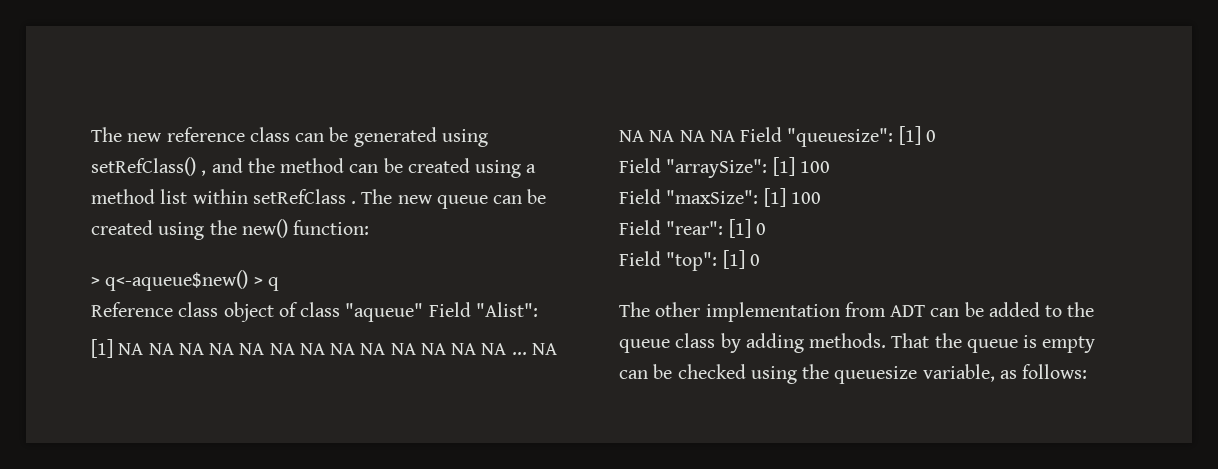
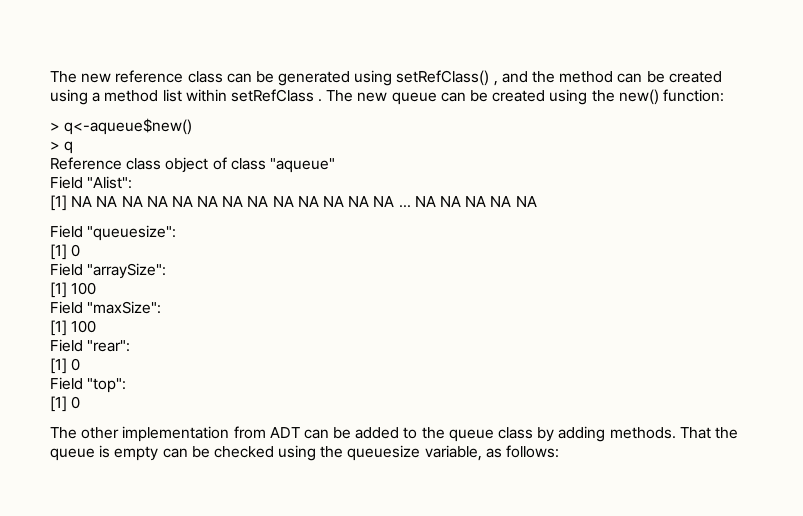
- > q<-aqueue$new() > q
+ > q<-aqueue$new()
+ > q
- Reference class object of class "aqueue" Field "Alist":
+ Reference class object of class "aqueue"
+ Field "Alist":
- [1] NA NA NA NA NA NA NA NA NA NA NA NA NA ... NA NA NA NA NA Field "queuesize": [1] 0
+ [1] NA NA NA NA NA NA NA NA NA NA NA NA NA ... NA NA NA NA NA
+ Field "queuesize":
+ [1] 0
- Field "arraySize": [1] 100
+ Field "arraySize":
+ [1] 100
- Field "maxSize": [1] 100
+ Field "maxSize":
+ [1] 100
- Field "rear": [1] 0
+ Field "rear":
+ [1] 0
- Field "top": [1] 0
+ Field "top":
+ [1] 0

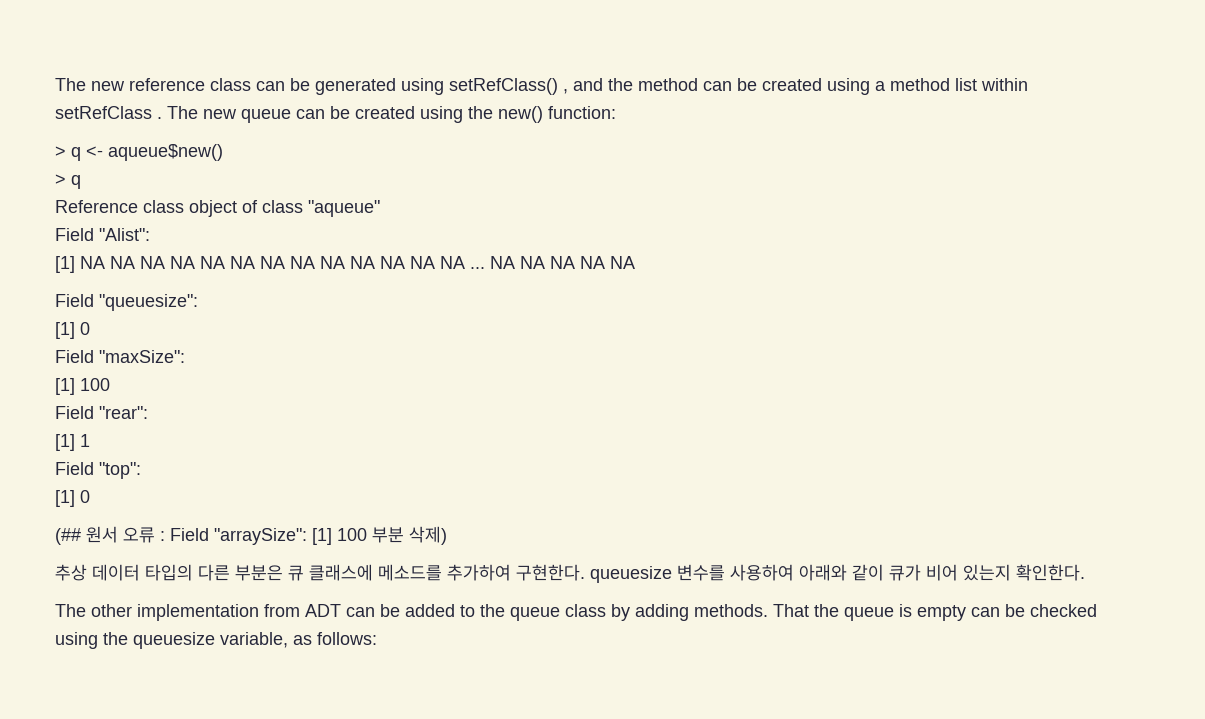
- > q<-aqueue$new()
+ > q <- aqueue$new()
- Field "arraySize":
- [1] 100
  Field "rear":
- [1] 0
+ [1] 1
+ (## 원서 오류 : Field "arraySize": [1] 100 부분 삭제)
+ 추상 데이터 타입의 다른 부분은 큐 클래스에 메소드를 추가하여 구현한다. queuesize 변수를 사용하여 아래와 같이 큐가 비어 있는지 확인한다.

